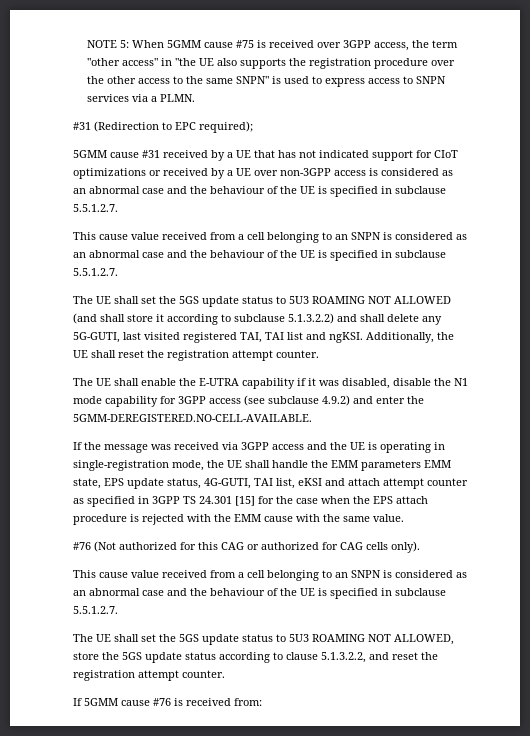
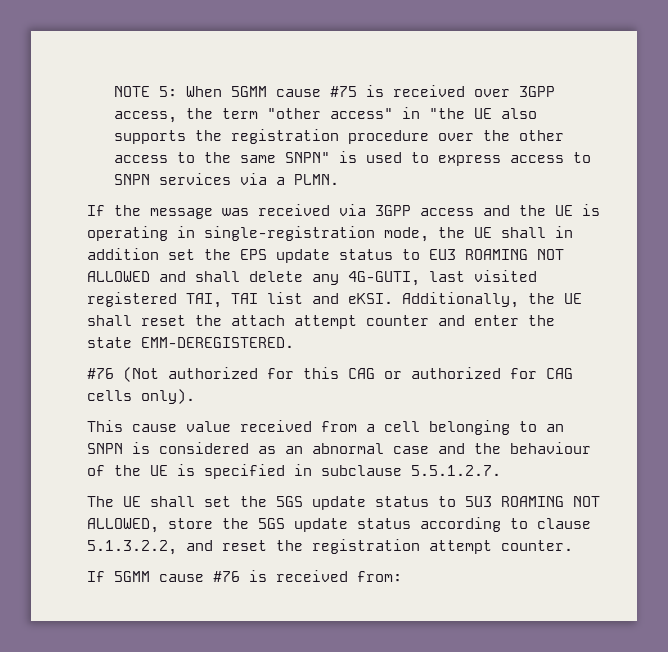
- #31 (Redirection to EPC required);
- 5GMM cause #31 received by a UE that has not indicated support for CIoT optimizations or received by a UE over non-3GPP access is considered as an abnormal case and the behaviour of the UE is specified in subclause 5.5.1.2.7.
- This cause value received from a cell belonging to an SNPN is considered as an abnormal case and the behaviour of the UE is specified in subclause 5.5.1.2.7.
- The UE shall set the 5GS update status to 5U3 ROAMING NOT ALLOWED (and shall store it according to subclause 5.1.3.2.2) and shall delete any 5G-GUTI, last visited registered TAI, TAI list and ngKSI. Additionally, the UE shall reset the registration attempt counter.
- The UE shall enable the E-UTRA capability if it was disabled, disable the N1 mode capability for 3GPP access (see subclause 4.9.2) and enter the 5GMM-DEREGISTERED.NO-CELL-AVAILABLE.
- If the message was received via 3GPP access and the UE is operating in single-registration mode, the UE shall handle the EMM parameters EMM state, EPS update status, 4G-GUTI, TAI list, eKSI and attach attempt counter as specified in 3GPP TS 24.301 [15] for the case when the EPS attach procedure is rejected with the EMM cause with the same value.
+ If the message was received via 3GPP access and the UE is operating in single-registration mode, the UE shall in addition set the EPS update status to EU3 ROAMING NOT ALLOWED and shall delete any 4G-GUTI, last visited registered TAI, TAI list and eKSI. Additionally, the UE shall reset the attach attempt counter and enter the state EMM-DEREGISTERED.

